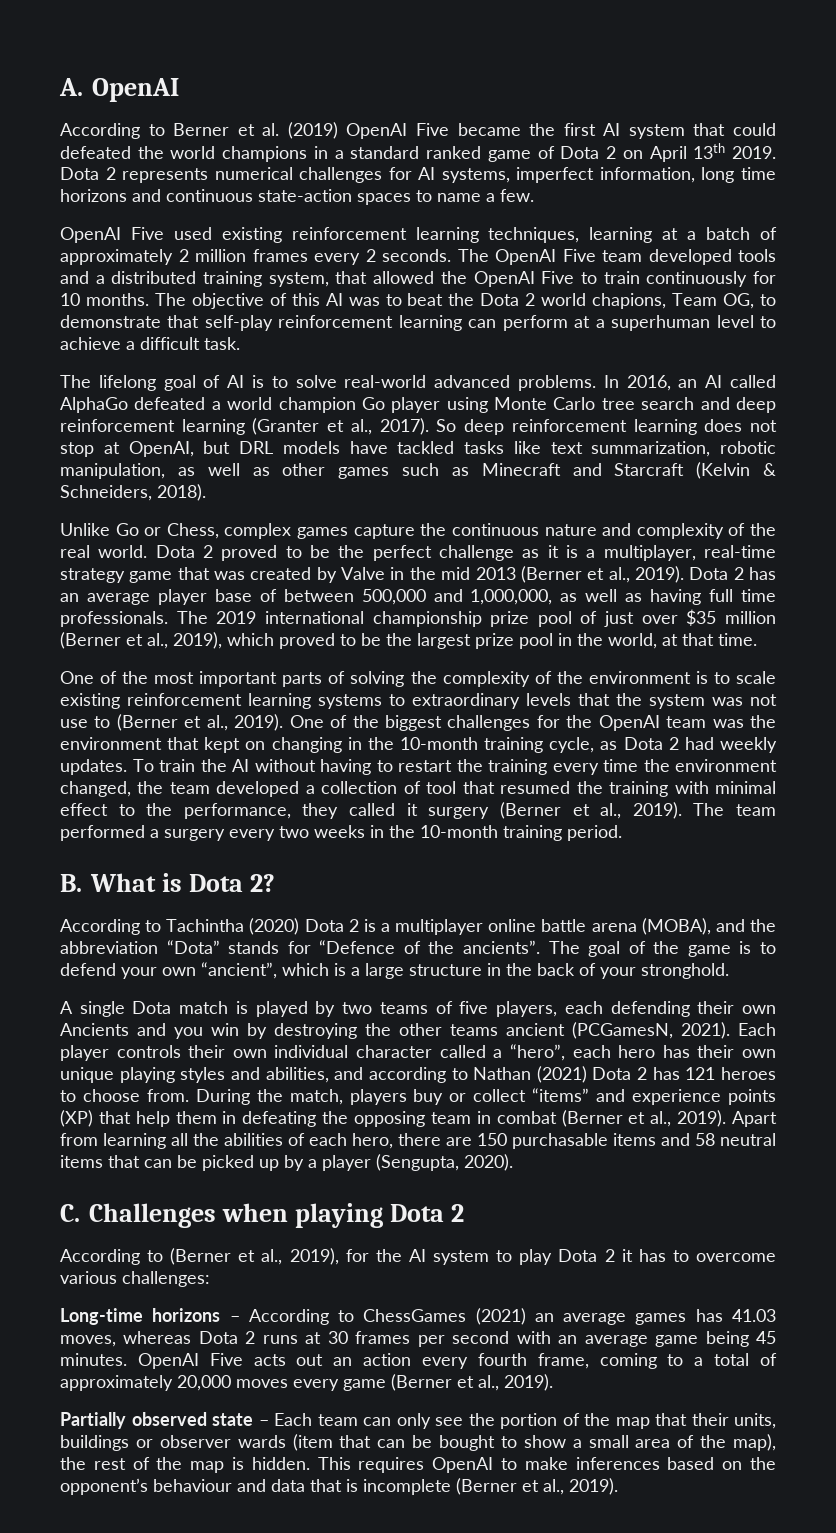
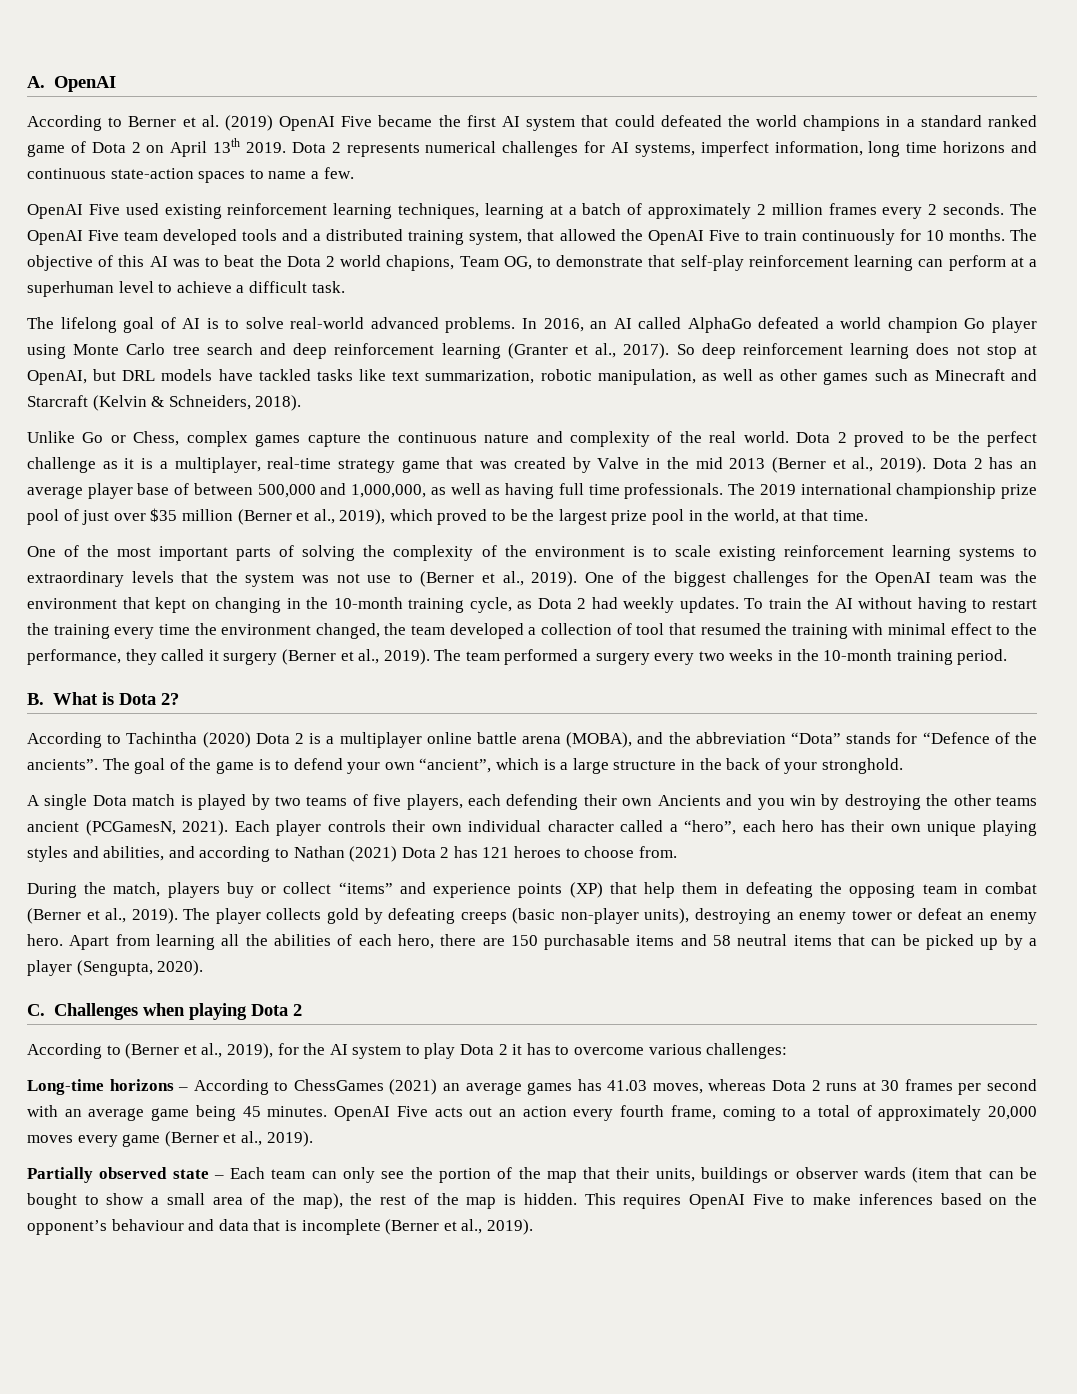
- Each player controls their own individual character called a “hero”, each hero has their own unique playing styles and abilities, and according to Nathan (2021) Dota 2 has 121 heroes to choose from. During the match, players buy or collect “items” and experience points (XP) that help them in defeating the opposing team in combat (Berner et al., 2019).
+ Each player controls their own individual character called a “hero”, each hero has their own unique playing styles and abilities, and according to Nathan (2021) Dota 2 has 121 heroes to choose from.
+ During the match, players buy or collect “items” and experience points (XP) that help them in defeating the opposing team in combat (Berner et al., 2019).
+ The player collects gold by defeating creeps (basic non-player units), destroying an enemy tower or defeat an enemy hero.
- This requires OpenAI to make inferences based on the opponent’s behaviour and data that is incomplete (Berner et al., 2019).
+ This requires OpenAI Five to make inferences based on the opponent’s behaviour and data that is incomplete (Berner et al., 2019).

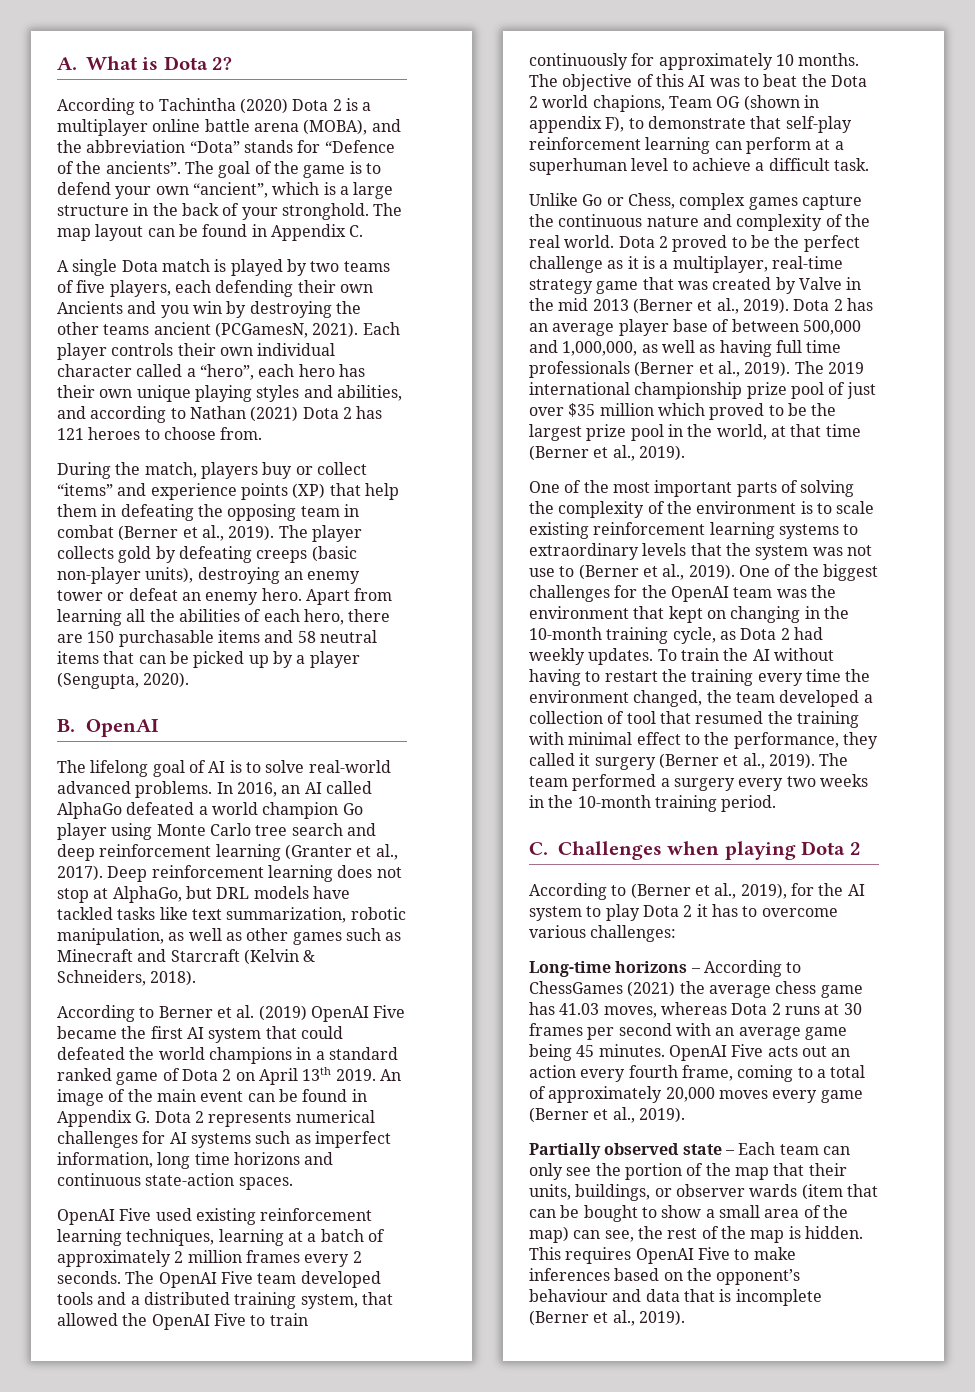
- A. OpenAI
- According to Berner et al. (2019) OpenAI Five became the first AI system that could defeated the world champions in a standard ranked game of Dota 2 on April 13th 2019. Dota 2 represents numerical challenges for AI systems, imperfect information, long time horizons and continuous state-action spaces to name a few.
- OpenAI Five used existing reinforcement learning techniques, learning at a batch of approximately 2 million frames every 2 seconds. The OpenAI Five team developed tools and a distributed training system, that allowed the OpenAI Five to train continuously for 10 months. The objective of this AI was to beat the Dota 2 world chapions, Team OG, to demonstrate that self-play reinforcement learning can perform at a superhuman level to achieve a difficult task.
- The lifelong goal of AI is to solve real-world advanced problems. In 2016, an AI called AlphaGo defeated a world champion Go player using Monte Carlo tree search and deep reinforcement learning (Granter et al., 2017). So deep reinforcement learning does not stop at OpenAI, but DRL models have tackled tasks like text summarization, robotic manipulation, as well as other games such as Minecraft and Starcraft (Kelvin & Schneiders, 2018).
- Unlike Go or Chess, complex games capture the continuous nature and complexity of the real world. Dota 2 proved to be the perfect challenge as it is a multiplayer, real-time strategy game that was created by Valve in the mid 2013 (Berner et al., 2019). Dota 2 has an average player base of between 500,000 and 1,000,000, as well as having full time professionals. The 2019 international championship prize pool of just over $35 million (Berner et al., 2019), which proved to be the largest prize pool in the world, at that time.
- One of the most important parts of solving the complexity of the environment is to scale existing reinforcement learning systems to extraordinary levels that the system was not use to (Berner et al., 2019). One of the biggest challenges for the OpenAI team was the environment that kept on changing in the 10-month training cycle, as Dota 2 had weekly updates. To train the AI without having to restart the training every time the environment changed, the team developed a collection of tool that resumed the training with minimal effect to the performance, they called it surgery (Berner et al., 2019). The team performed a surgery every two weeks in the 10-month training period.
- B. What is Dota 2?
+ A. What is Dota 2?
+ The map layout can be found in Appendix C.
+ B. OpenAI
+ The lifelong goal of AI is to solve real-world advanced problems. In 2016, an AI called AlphaGo defeated a world champion Go player using Monte Carlo tree search and deep reinforcement learning (Granter et al., 2017). Deep reinforcement learning does not stop at AlphaGo, but DRL models have tackled tasks like text summarization, robotic manipulation, as well as other games such as Minecraft and Starcraft (Kelvin & Schneiders, 2018).
+ According to Berner et al. (2019) OpenAI Five became the first AI system that could defeated the world champions in a standard ranked game of Dota 2 on April 13th 2019. An image of the main event can be found in Appendix G. Dota 2 represents numerical challenges for AI systems such as imperfect information, long time horizons and continuous state-action spaces.
+ OpenAI Five used existing reinforcement learning techniques, learning at a batch of approximately 2 million frames every 2 seconds. The OpenAI Five team developed tools and a distributed training system, that allowed the OpenAI Five to train continuously for approximately 10 months. The objective of this AI was to beat the Dota 2 world chapions, Team OG (shown in appendix F), to demonstrate that self-play reinforcement learning can perform at a superhuman level to achieve a difficult task.
+ Unlike Go or Chess, complex games capture the continuous nature and complexity of the real world. Dota 2 proved to be the perfect challenge as it is a multiplayer, real-time strategy game that was created by Valve in the mid 2013 (Berner et al., 2019). Dota 2 has an average player base of between 500,000 and 1,000,000, as well as having full time professionals (Berner et al., 2019). The 2019 international championship prize pool of just over $35 million which proved to be the largest prize pool in the world, at that time (Berner et al., 2019).
+ One of the most important parts of solving the complexity of the environment is to scale existing reinforcement learning systems to extraordinary levels that the system was not use to (Berner et al., 2019). One of the biggest challenges for the OpenAI team was the environment that kept on changing in the 10-month training cycle, as Dota 2 had weekly updates. To train the AI without having to restart the training every time the environment changed, the team developed a collection of tool that resumed the training with minimal effect to the performance, they called it surgery (Berner et al., 2019). The team performed a surgery every two weeks in the 10-month training period.
- Long-time horizons – According to ChessGames (2021) an average games has 41.03 moves, whereas Dota 2 runs at 30 frames per second with an average game being 45 minutes.
+ Long-time horizons – According to ChessGames (2021) the average chess game has 41.03 moves, whereas Dota 2 runs at 30 frames per second with an average game being 45 minutes.
- Partially observed state – Each team can only see the portion of the map that their units, buildings or observer wards (item that can be bought to show a small area of the map), the rest of the map is hidden.
+ Partially observed state – Each team can only see the portion of the map that their units, buildings, or observer wards (item that can be bought to show a small area of the map) can see, the rest of the map is hidden.

